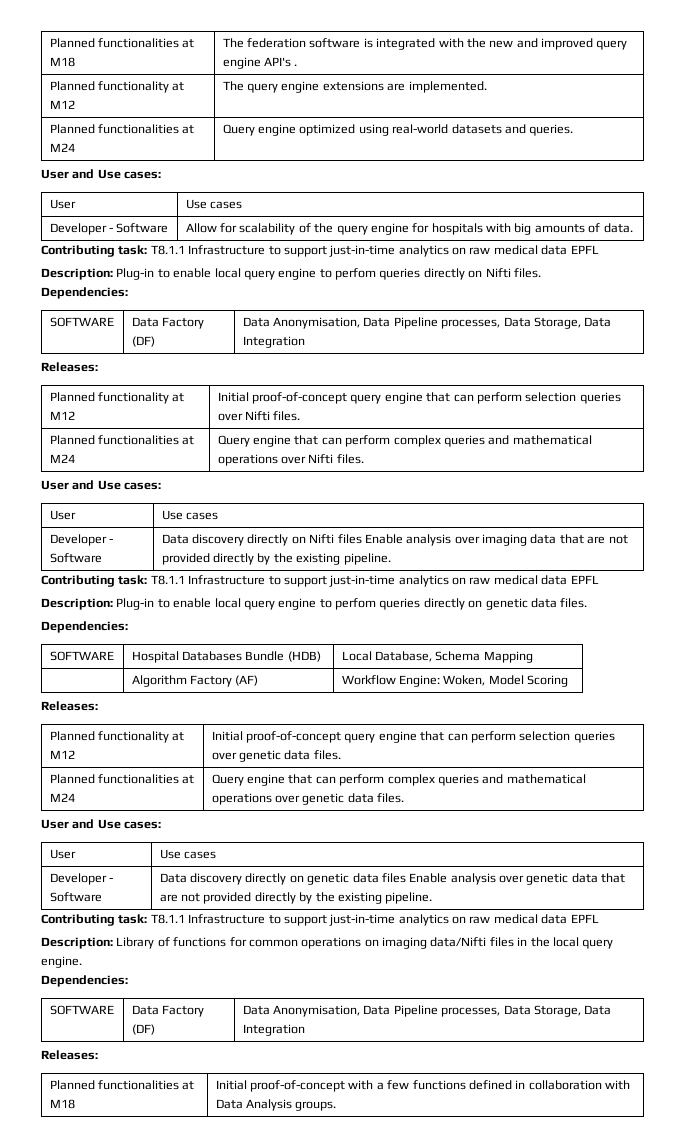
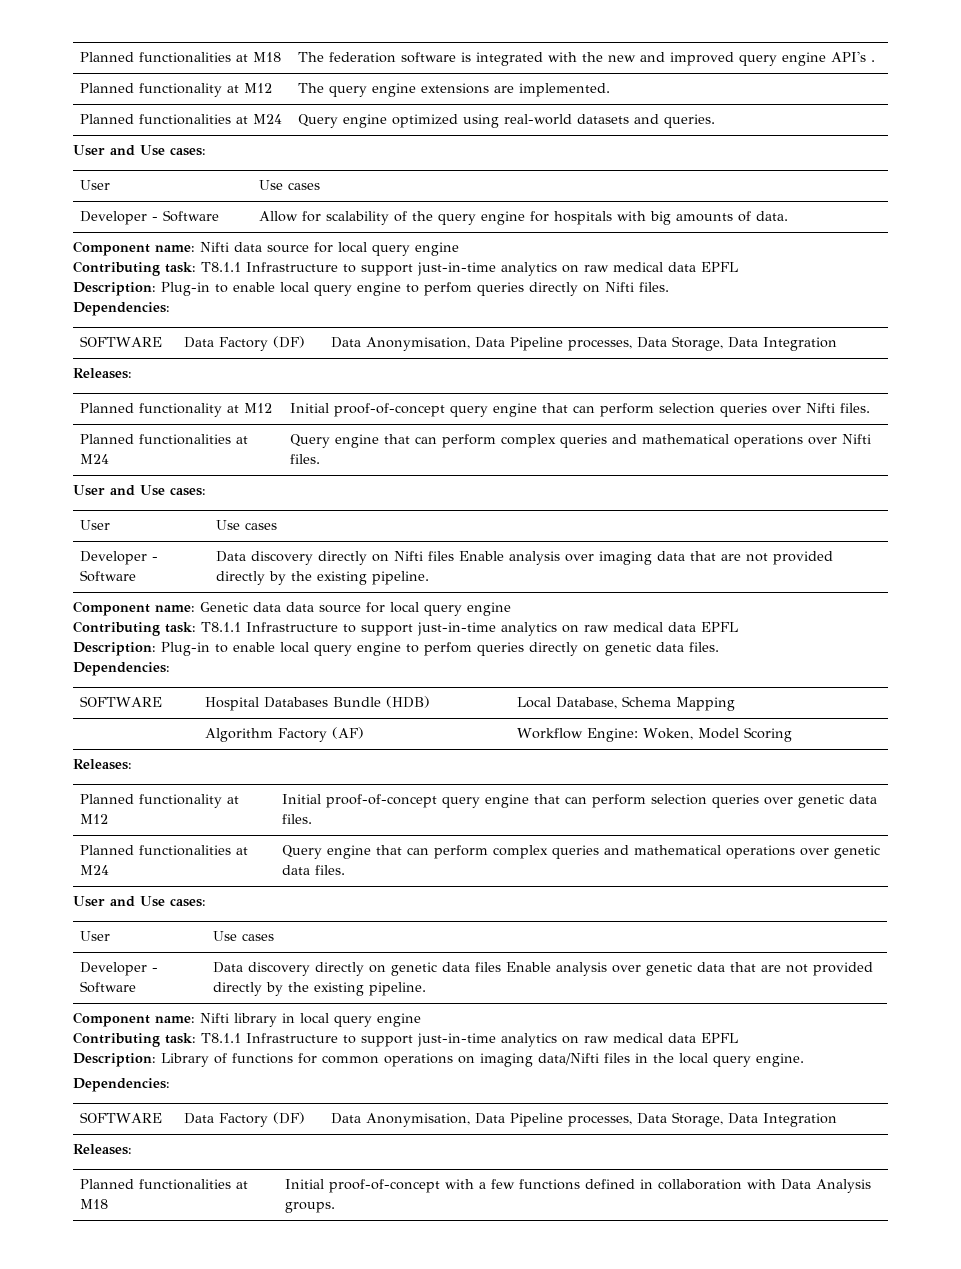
+ Component name: Nifti data source for local query engine
+ Component name: Genetic data data source for local query engine
+ Component name: Nifti library in local query engine

